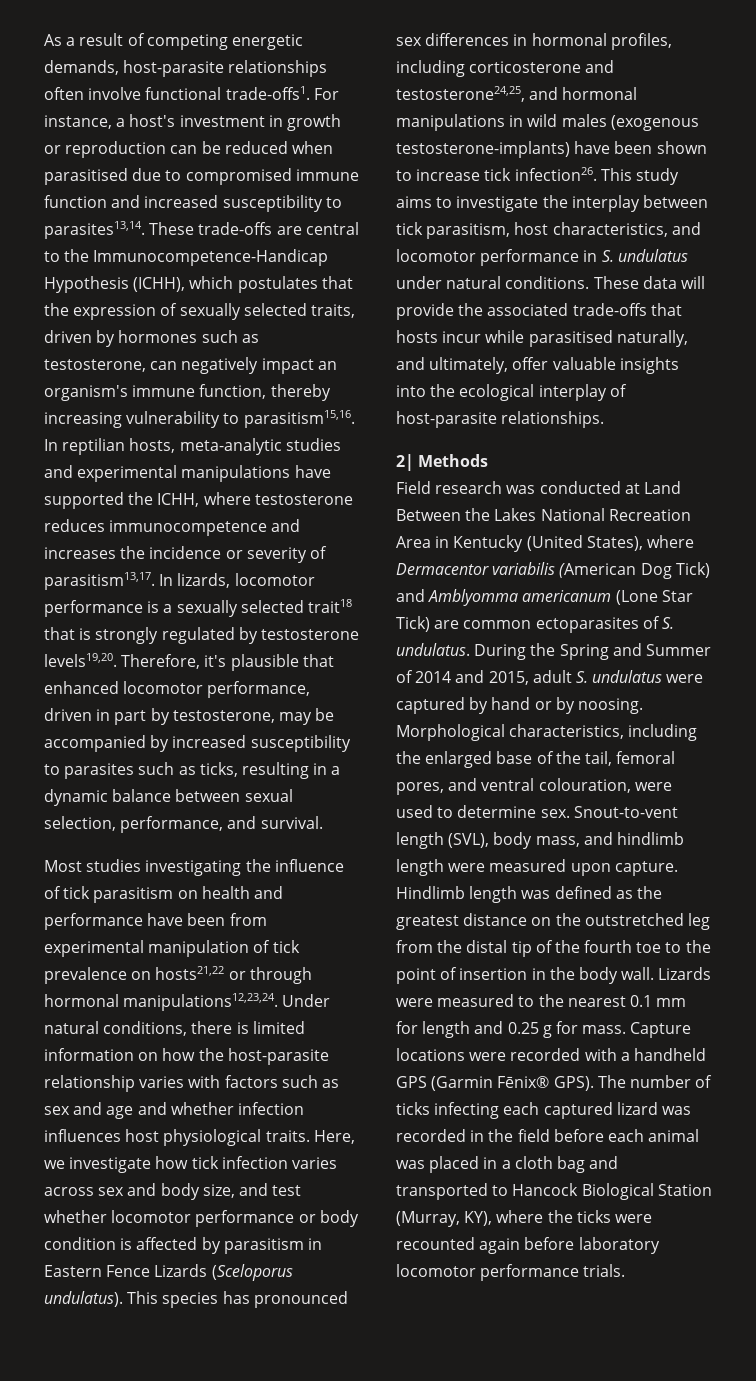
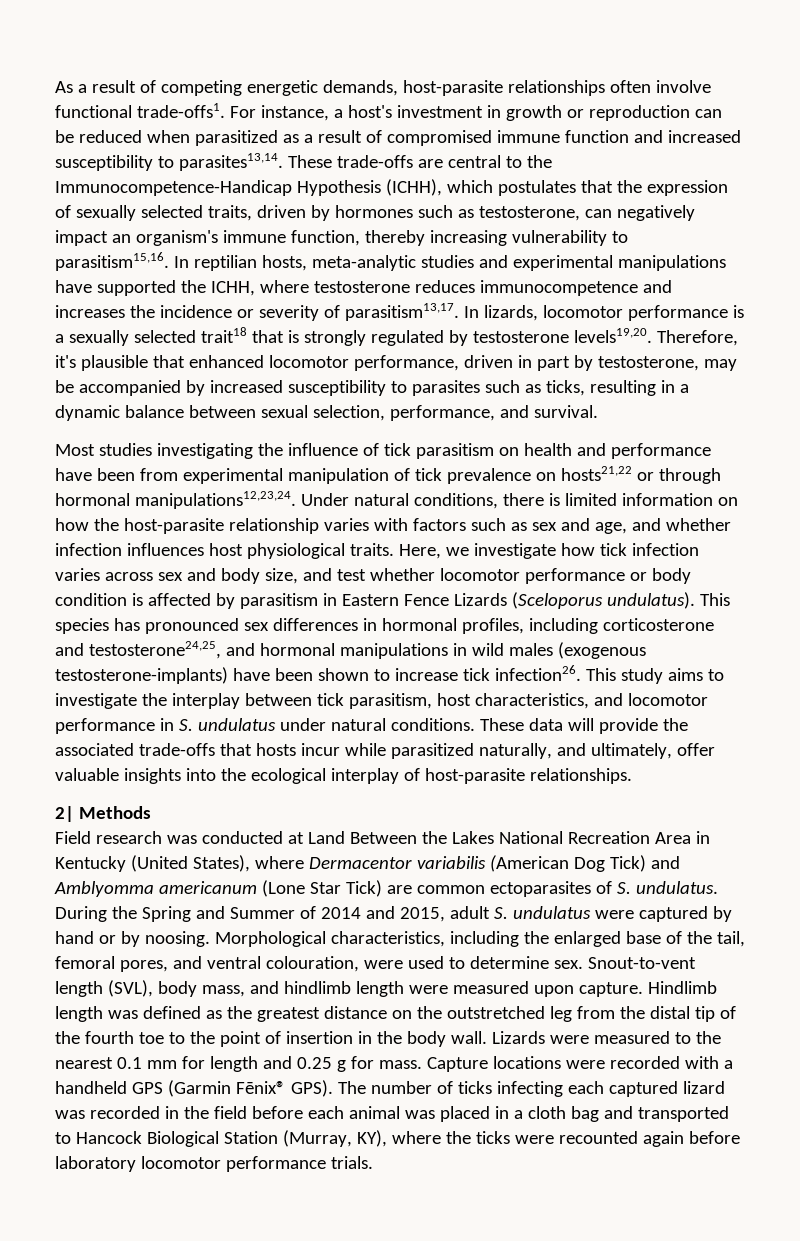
- For instance, a host's investment in growth or reproduction can be reduced when parasitised due to compromised immune function and increased susceptibility to parasites13,14.
+ For instance, a host's investment in growth or reproduction can be reduced when parasitized as a result of compromised immune function and increased susceptibility to parasites13,14.
- Under natural conditions, there is limited information on how the host-parasite relationship varies with factors such as sex and age and whether infection influences host physiological traits.
+ Under natural conditions, there is limited information on how the host-parasite relationship varies with factors such as sex and age, and whether infection influences host physiological traits.
- These data will provide the associated trade-offs that hosts incur while parasitised naturally, and ultimately, offer valuable insights into the ecological interplay of host-parasite relationships.
+ These data will provide the associated trade-offs that hosts incur while parasitized naturally, and ultimately, offer valuable insights into the ecological interplay of host-parasite relationships.

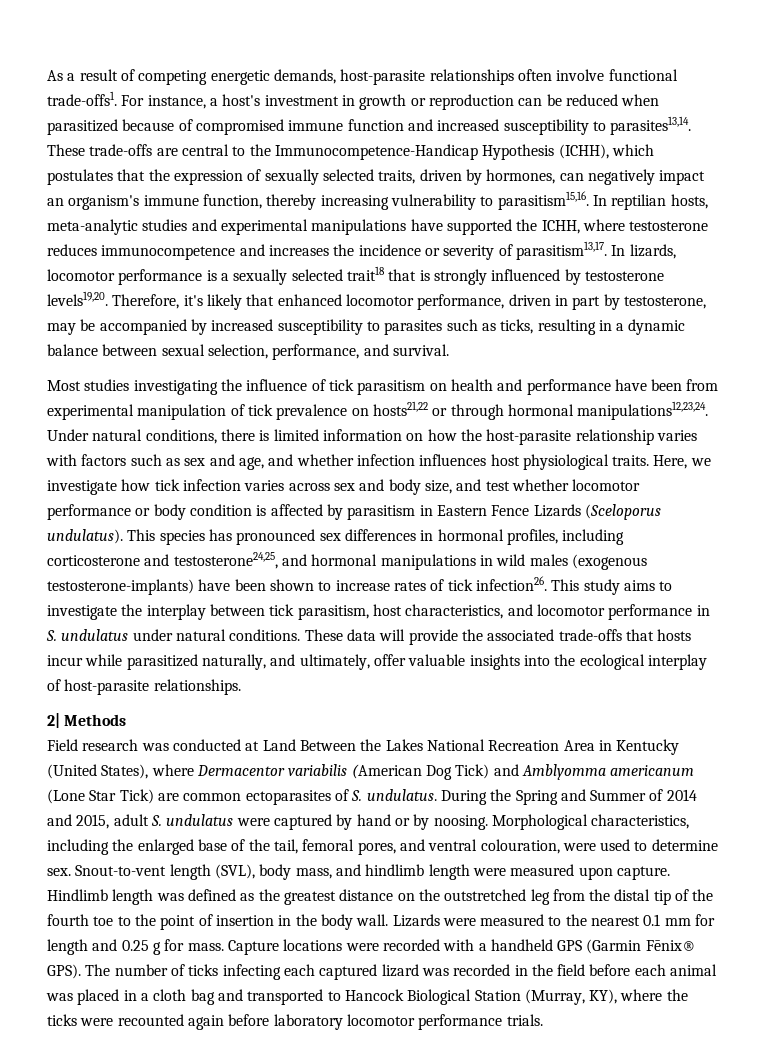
- For instance, a host's investment in growth or reproduction can be reduced when parasitized as a result of compromised immune function and increased susceptibility to parasites13,14.
+ For instance, a host's investment in growth or reproduction can be reduced when parasitized because of compromised immune function and increased susceptibility to parasites13,14.
- These trade-offs are central to the Immunocompetence-Handicap Hypothesis (ICHH), which postulates that the expression of sexually selected traits, driven by hormones such as testosterone, can negatively impact an organism's immune function, thereby increasing vulnerability to parasitism15,16.
+ These trade-offs are central to the Immunocompetence-Handicap Hypothesis (ICHH), which postulates that the expression of sexually selected traits, driven by hormones, can negatively impact an organism's immune function, thereby increasing vulnerability to parasitism15,16.
- In lizards, locomotor performance is a sexually selected trait18 that is strongly regulated by testosterone levels19,20.
+ In lizards, locomotor performance is a sexually selected trait18 that is strongly influenced by testosterone levels19,20.
- Therefore, it's plausible that enhanced locomotor performance, driven in part by testosterone, may be accompanied by increased susceptibility to parasites such as ticks, resulting in a dynamic balance between sexual selection, performance, and survival.
+ Therefore, it's likely that enhanced locomotor performance, driven in part by testosterone, may be accompanied by increased susceptibility to parasites such as ticks, resulting in a dynamic balance between sexual selection, performance, and survival.
- This species has pronounced sex differences in hormonal profiles, including corticosterone and testosterone24,25, and hormonal manipulations in wild males (exogenous testosterone-implants) have been shown to increase tick infection26.
+ This species has pronounced sex differences in hormonal profiles, including corticosterone and testosterone24,25, and hormonal manipulations in wild males (exogenous testosterone-implants) have been shown to increase rates of tick infection26.

